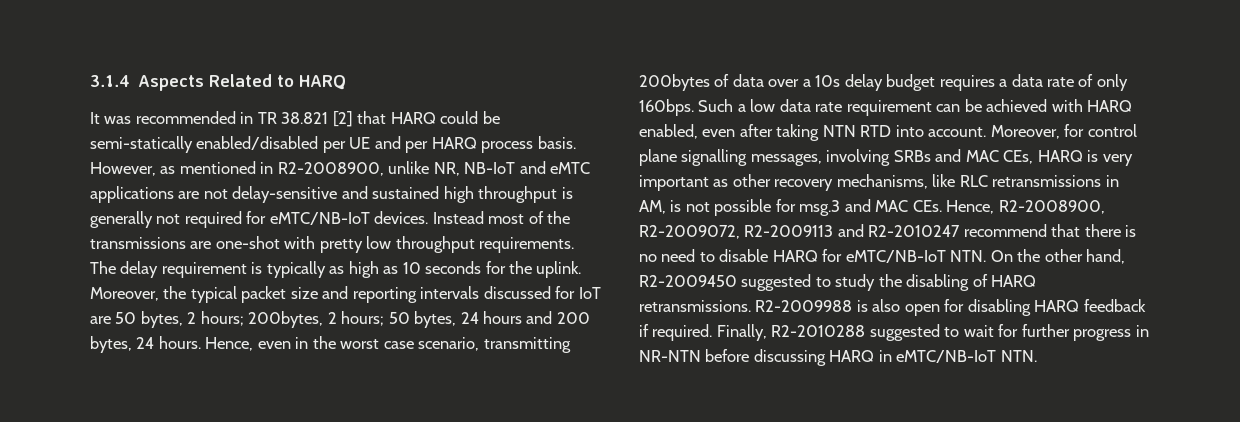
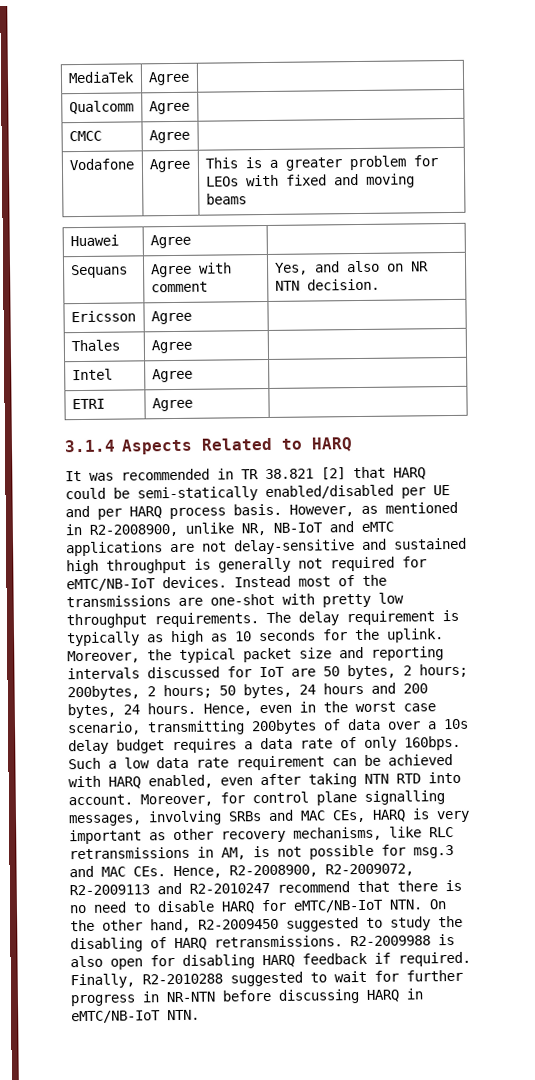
+ MediaTek | Agree |
+ Qualcomm | Agree |
+ CMCC | Agree |
+ Vodafone | Agree | This is a greater problem for LEOs with fixed and moving beams
+ Huawei | Agree |
+ Sequans | Agree with comment | Yes, and also on NR NTN decision.
+ Ericsson | Agree |
+ Thales | Agree |
+ Intel | Agree |
+ ETRI | Agree |

